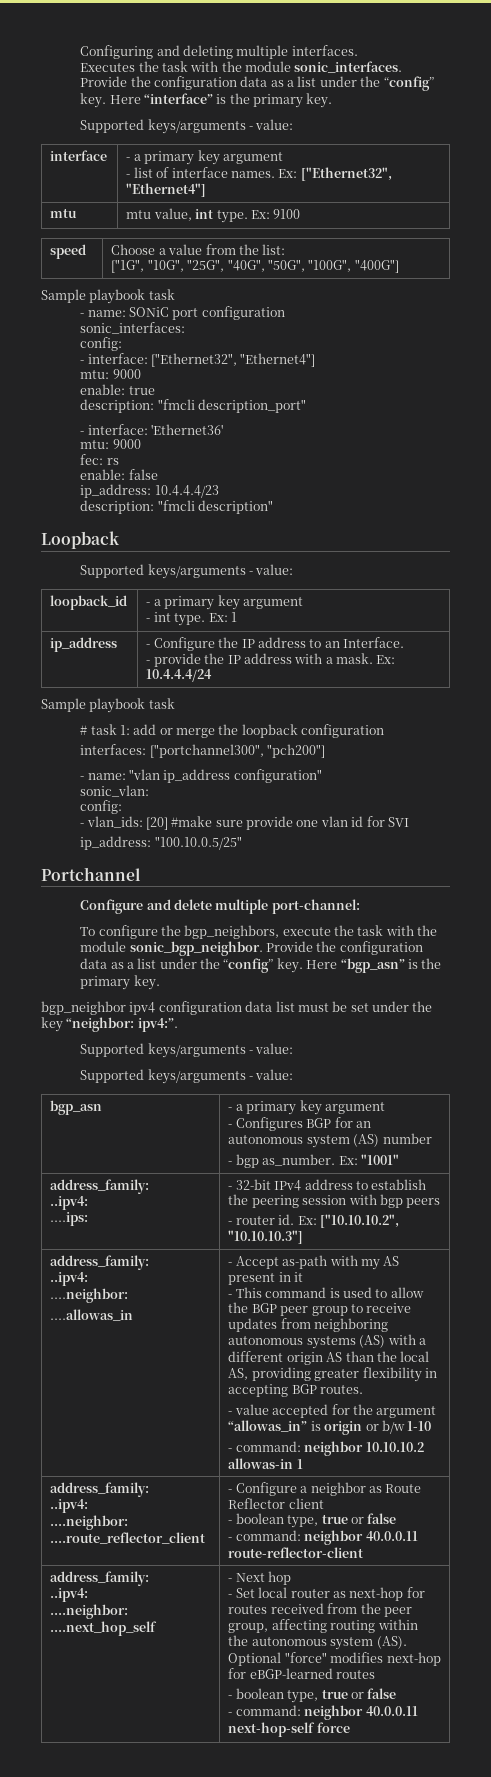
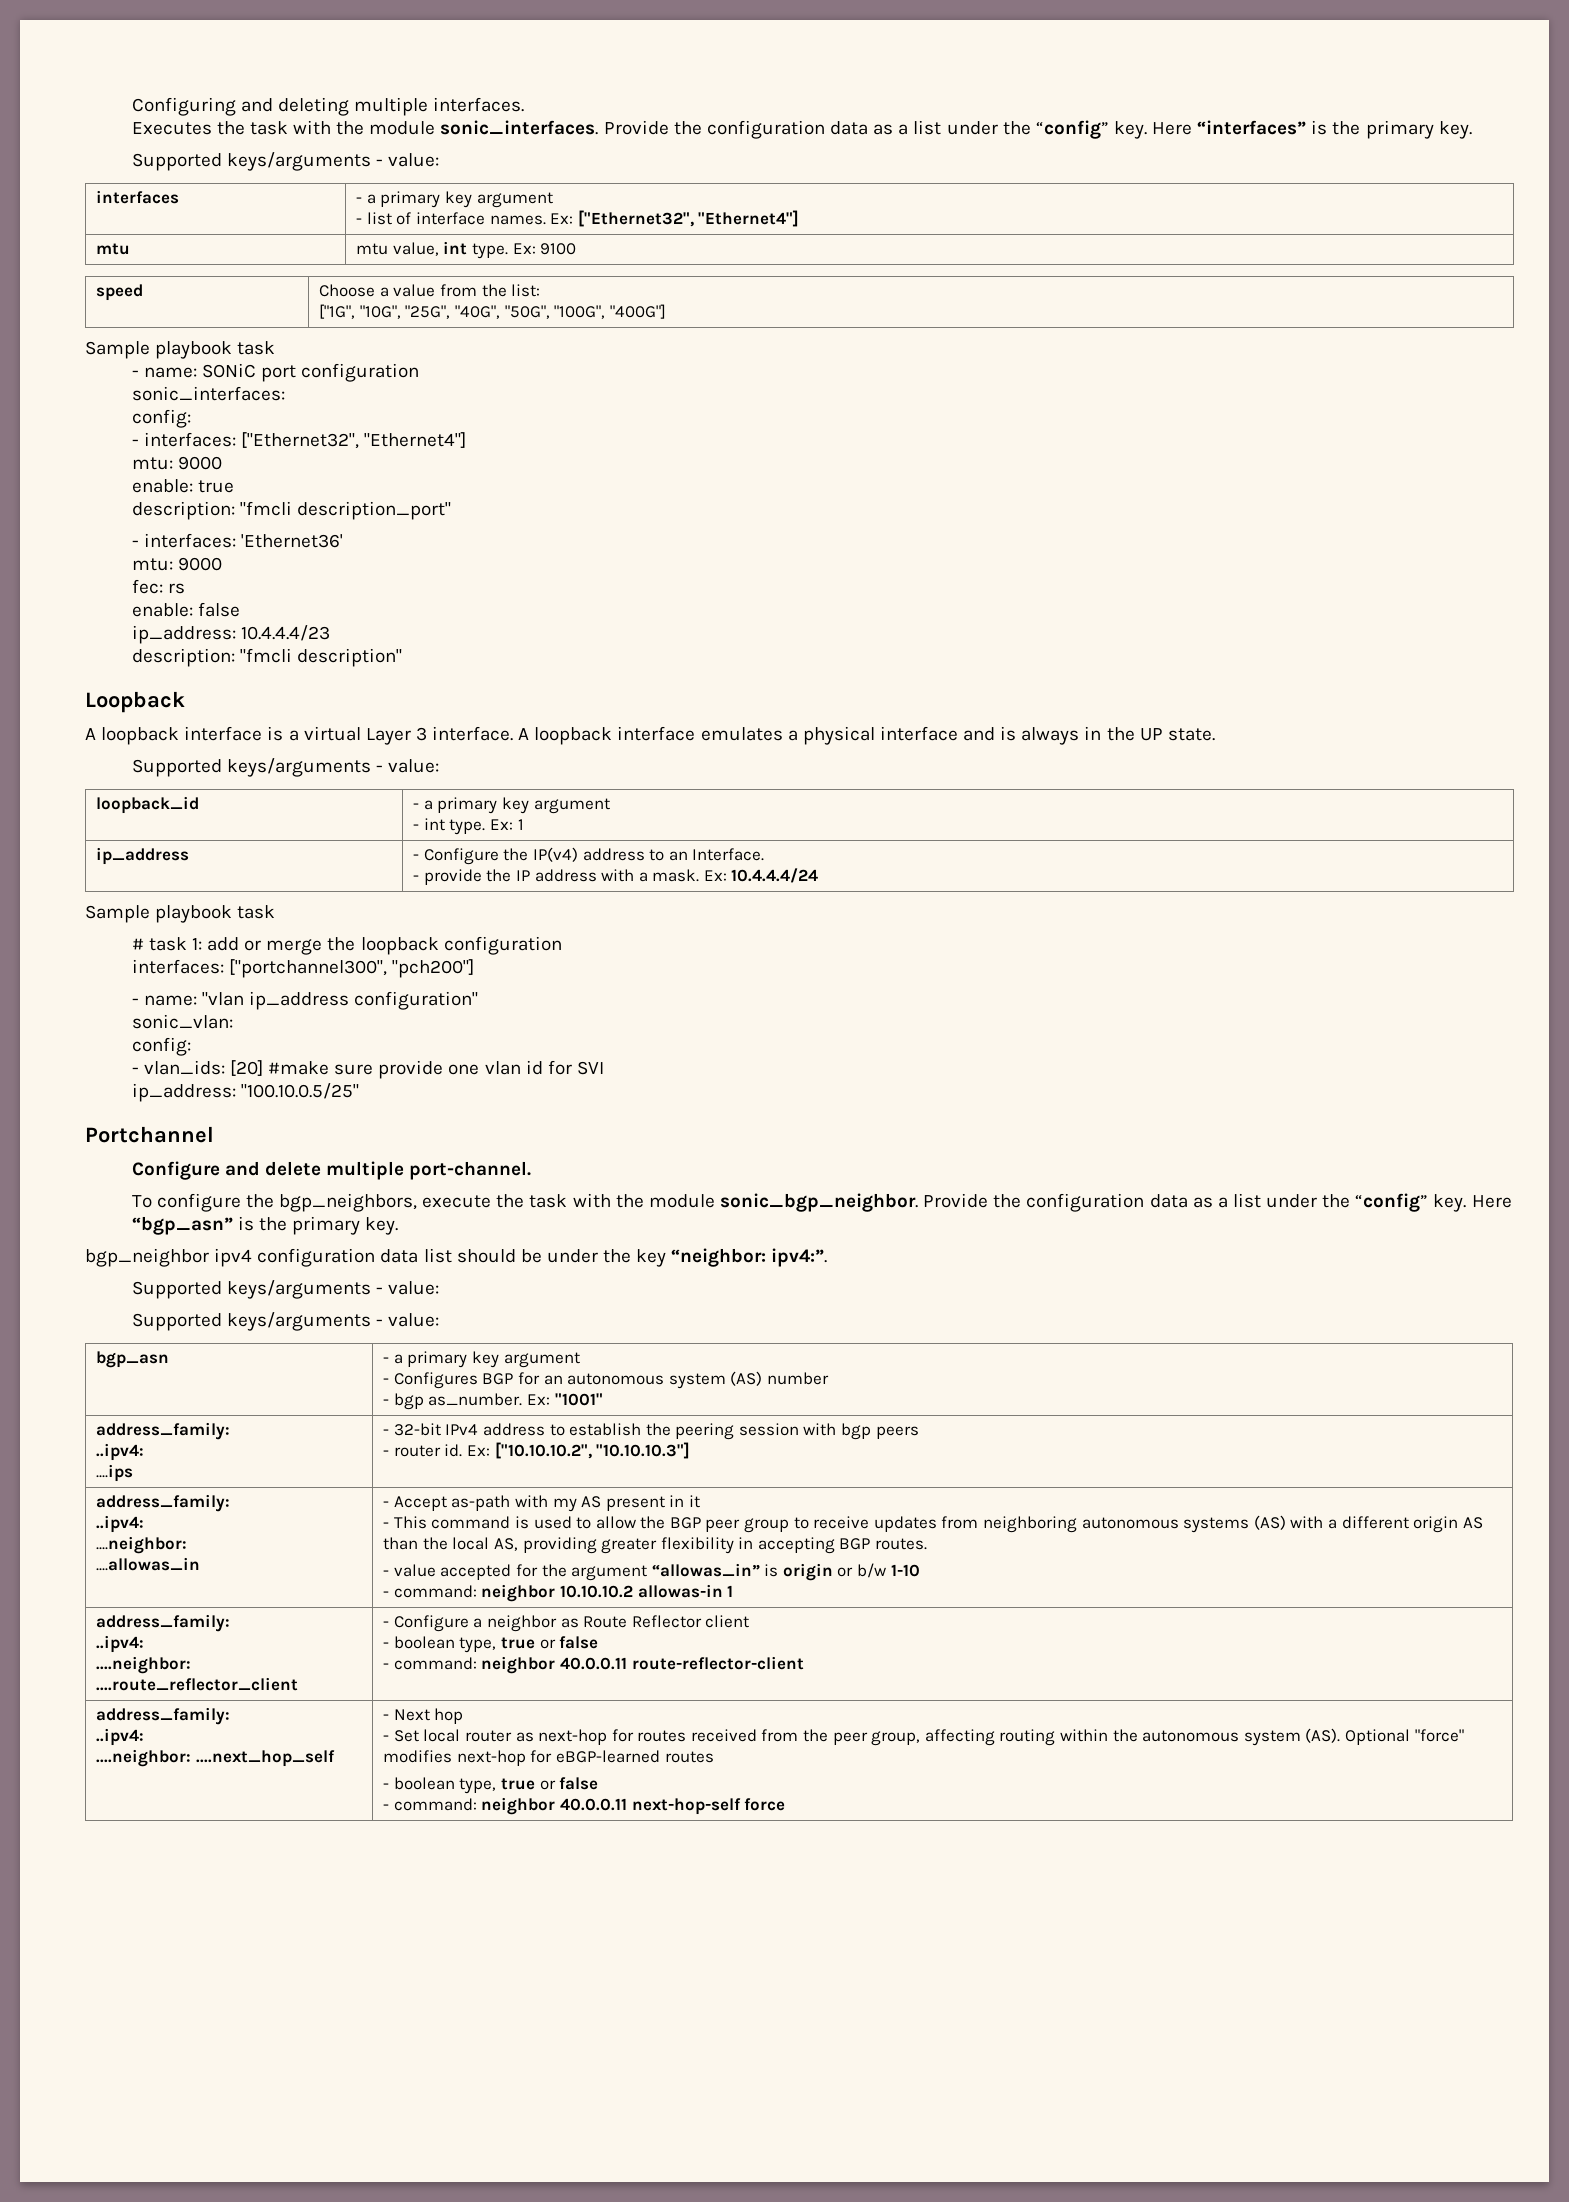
- Here “interface” is the primary key.
+ Here “interfaces” is the primary key.
- interface | - a primary key argument
+ interfaces | - a primary key argument
- - interface: ["Ethernet32", "Ethernet4"]
+ - interfaces: ["Ethernet32", "Ethernet4"]
- - interface: 'Ethernet36'
+ - interfaces: 'Ethernet36'
+ A loopback interface is a virtual Layer 3 interface. A loopback interface emulates a physical interface and is always in the UP state.
- ip_address | - Configure the IP address to an Interface.
+ ip_address | - Configure the IP(v4) address to an Interface.
- Configure and delete multiple port-channel:
+ Configure and delete multiple port-channel.
- bgp_neighbor ipv4 configuration data list must be set under the key “neighbor: ipv4:”.
+ bgp_neighbor ipv4 configuration data list should be under the key “neighbor: ipv4:”.
  bgp_asn | - a primary key argument
  - Configures BGP for an autonomous system (AS) number
  - bgp as_number. Ex: "1001"
  address_family:
  ..ipv4:
- ....ips: | - 32-bit IPv4 address to establish the peering session with bgp peers
+ ....ips | - 32-bit IPv4 address to establish the peering session with bgp peers

